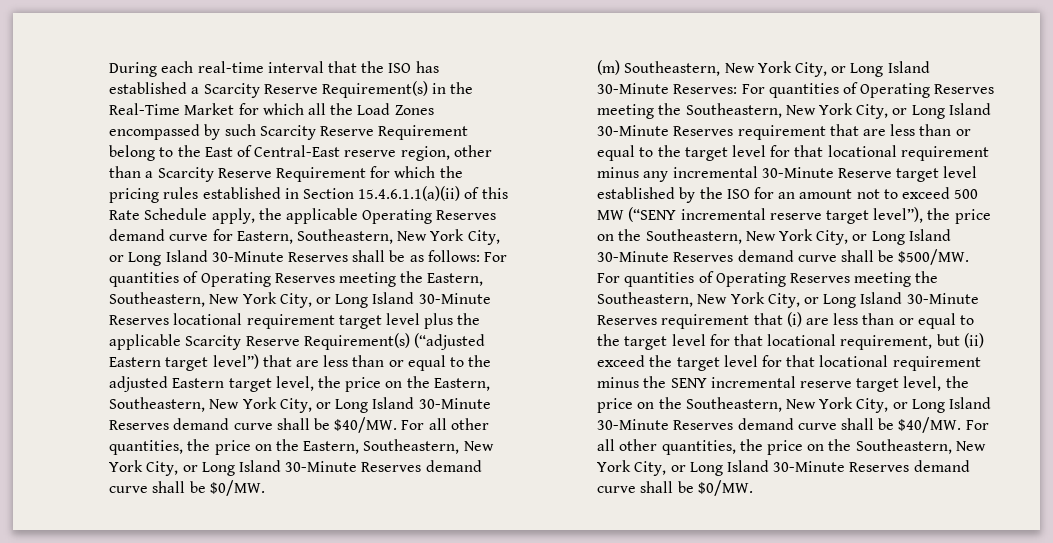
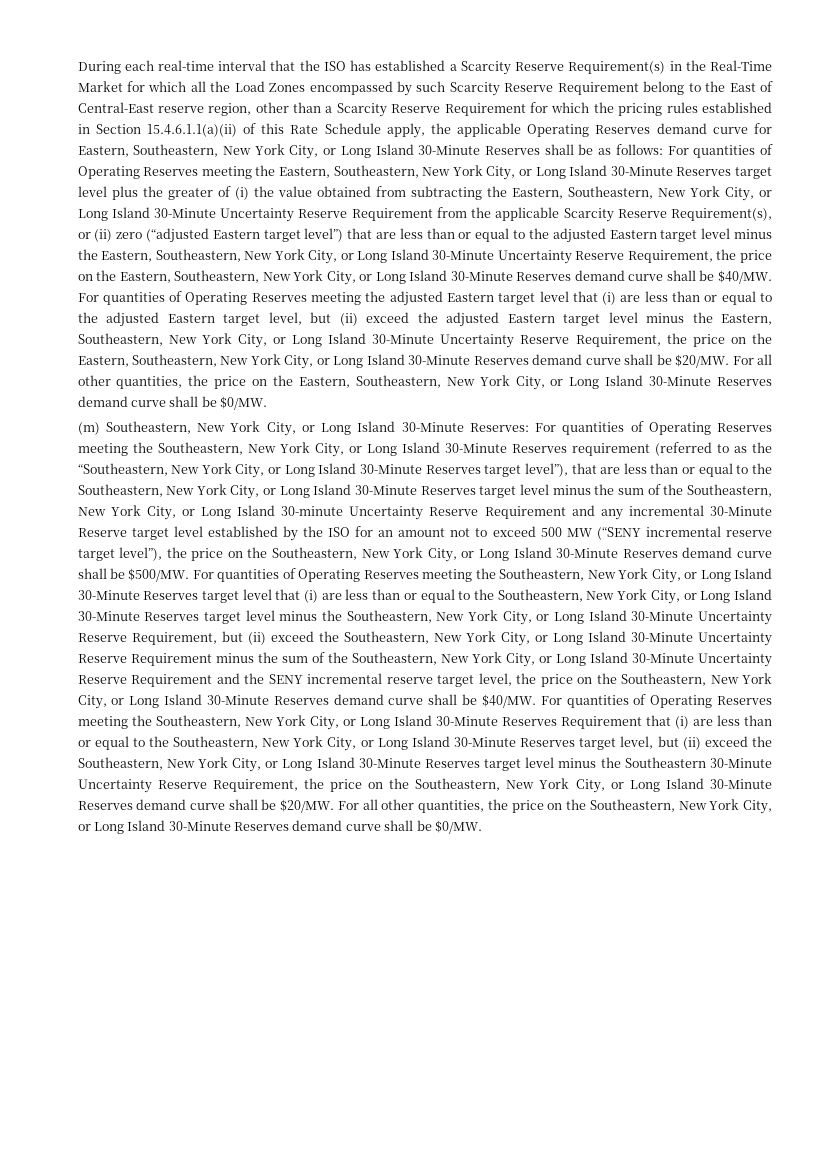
- For quantities of Operating Reserves meeting the Eastern, Southeastern, New York City, or Long Island 30-Minute Reserves locational requirement target level plus the applicable Scarcity Reserve Requirement(s) (“adjusted Eastern target level”) that are less than or equal to the adjusted Eastern target level, the price on the Eastern, Southeastern, New York City, or Long Island 30-Minute Reserves demand curve shall be $40/MW.
+ For quantities of Operating Reserves meeting the Eastern, Southeastern, New York City, or Long Island 30-Minute Reserves target level plus the greater of (i) the value obtained from subtracting the Eastern, Southeastern, New York City, or Long Island 30-Minute Uncertainty Reserve Requirement from the applicable Scarcity Reserve Requirement(s), or (ii) zero (“adjusted Eastern target level”) that are less than or equal to the adjusted Eastern target level minus the Eastern, Southeastern, New York City, or Long Island 30-Minute Uncertainty Reserve Requirement, the price on the Eastern, Southeastern, New York City, or Long Island 30-Minute Reserves demand curve shall be $40/MW.
- For all other quantities, the price on the Eastern, Southeastern, New York City, or Long Island 30-Minute Reserves demand curve shall be $0/MW.
+ For quantities of Operating Reserves meeting the adjusted Eastern target level that (i) are less than or equal to the adjusted Eastern target level, but (ii) exceed the adjusted Eastern target level minus the Eastern, Southeastern, New York City, or Long Island 30-Minute Uncertainty Reserve Requirement, the price on the Eastern, Southeastern, New York City, or Long Island 30-Minute Reserves demand curve shall be $20/MW. For all other quantities, the price on the Eastern, Southeastern, New York City, or Long Island 30-Minute Reserves demand curve shall be $0/MW.
- For quantities of Operating Reserves meeting the Southeastern, New York City, or Long Island 30-Minute Reserves requirement that are less than or equal to the target level for that locational requirement minus any incremental 30-Minute Reserve target level established by the ISO for an amount not to exceed 500 MW (“SENY incremental reserve target level”), the price on the Southeastern, New York City, or Long Island 30-Minute Reserves demand curve shall be $500/MW.
+ For quantities of Operating Reserves meeting the Southeastern, New York City, or Long Island 30-Minute Reserves requirement (referred to as the “Southeastern, New York City, or Long Island 30-Minute Reserves target level”), that are less than or equal to the Southeastern, New York City, or Long Island 30-Minute Reserves target level minus the sum of the Southeastern, New York City, or Long Island 30-minute Uncertainty Reserve Requirement and any incremental 30-Minute Reserve target level established by the ISO for an amount not to exceed 500 MW (“SENY incremental reserve target level”), the price on the Southeastern, New York City, or Long Island 30-Minute Reserves demand curve shall be $500/MW.
- For quantities of Operating Reserves meeting the Southeastern, New York City, or Long Island 30-Minute Reserves requirement that (i) are less than or equal to the target level for that locational requirement, but (ii) exceed the target level for that locational requirement minus the SENY incremental reserve target level, the price on the Southeastern, New York City, or Long Island 30-Minute Reserves demand curve shall be $40/MW.
+ For quantities of Operating Reserves meeting the Southeastern, New York City, or Long Island 30-Minute Reserves target level that (i) are less than or equal to the Southeastern, New York City, or Long Island 30-Minute Reserves target level minus the Southeastern, New York City, or Long Island 30-Minute Uncertainty Reserve Requirement, but (ii) exceed the Southeastern, New York City, or Long Island 30-Minute Uncertainty Reserve Requirement minus the sum of the Southeastern, New York City, or Long Island 30-Minute Uncertainty Reserve Requirement and the SENY incremental reserve target level, the price on the Southeastern, New York City, or Long Island 30-Minute Reserves demand curve shall be $40/MW.
- For all other quantities, the price on the Southeastern, New York City, or Long Island 30-Minute Reserves demand curve shall be $0/MW.
+ For quantities of Operating Reserves meeting the Southeastern, New York City, or Long Island 30-Minute Reserves Requirement that (i) are less than or equal to the Southeastern, New York City, or Long Island 30-Minute Reserves target level, but (ii) exceed the Southeastern, New York City, or Long Island 30-Minute Reserves target level minus the Southeastern 30-Minute Uncertainty Reserve Requirement, the price on the Southeastern, New York City, or Long Island 30-Minute Reserves demand curve shall be $20/MW. For all other quantities, the price on the Southeastern, New York City, or Long Island 30-Minute Reserves demand curve shall be $0/MW.

